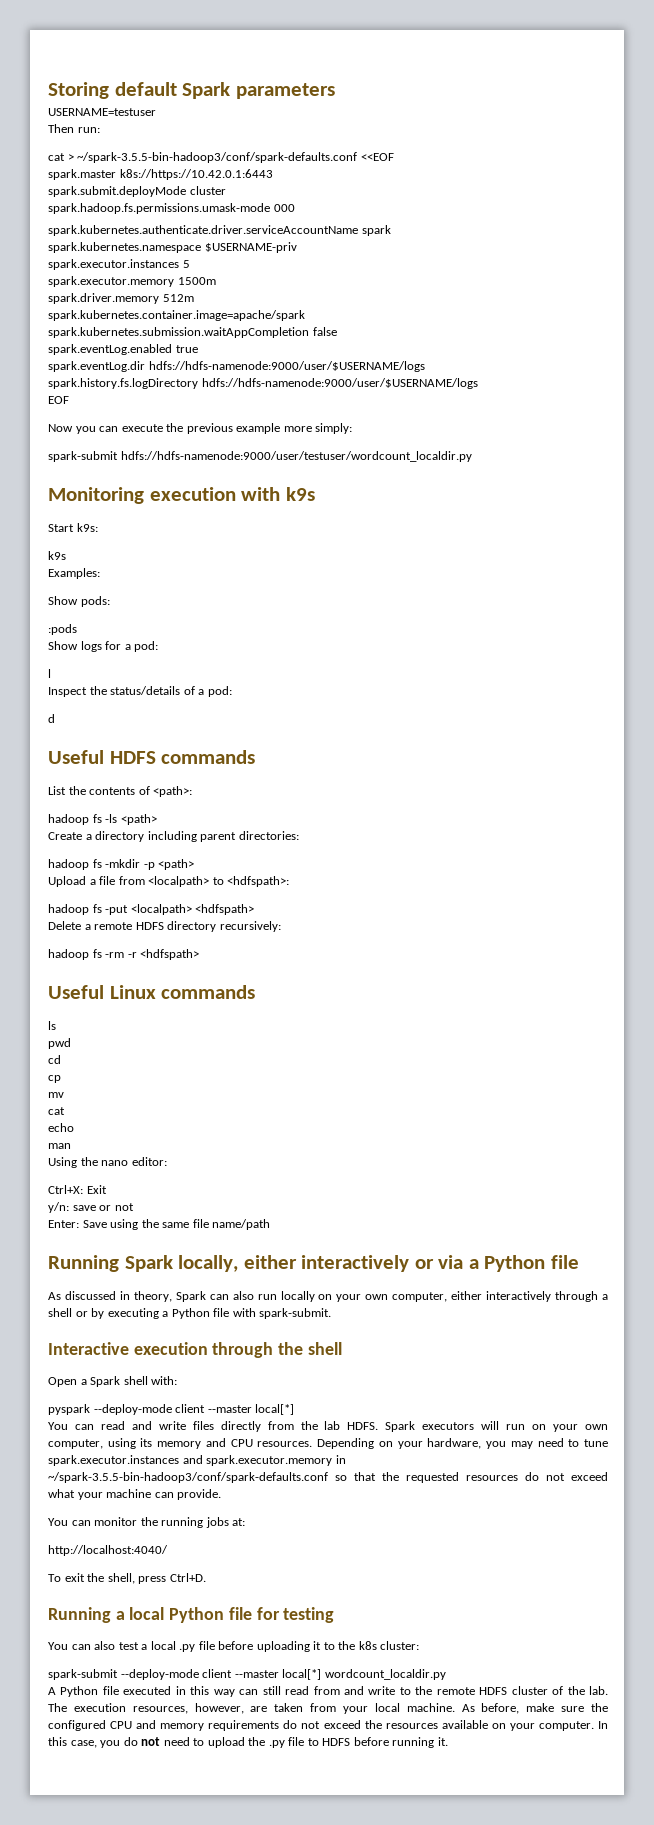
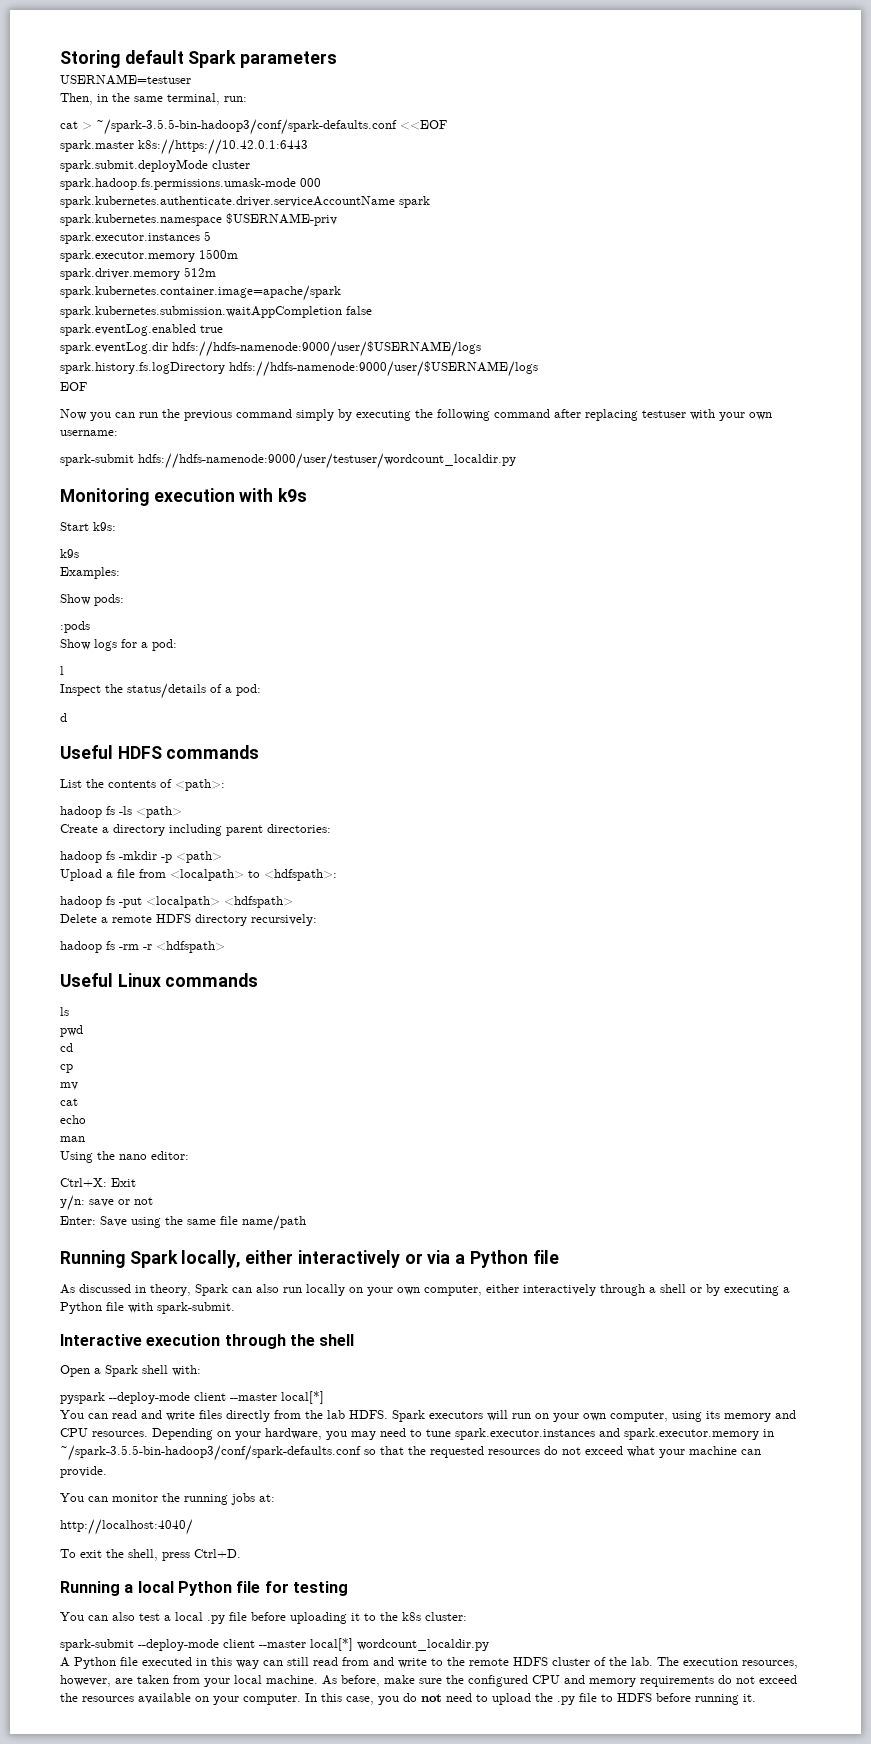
- Then run:
+ Then, in the same terminal, run:
- Now you can execute the previous example more simply:
+ Now you can run the previous command simply by executing the following command after replacing testuser with your own username:

